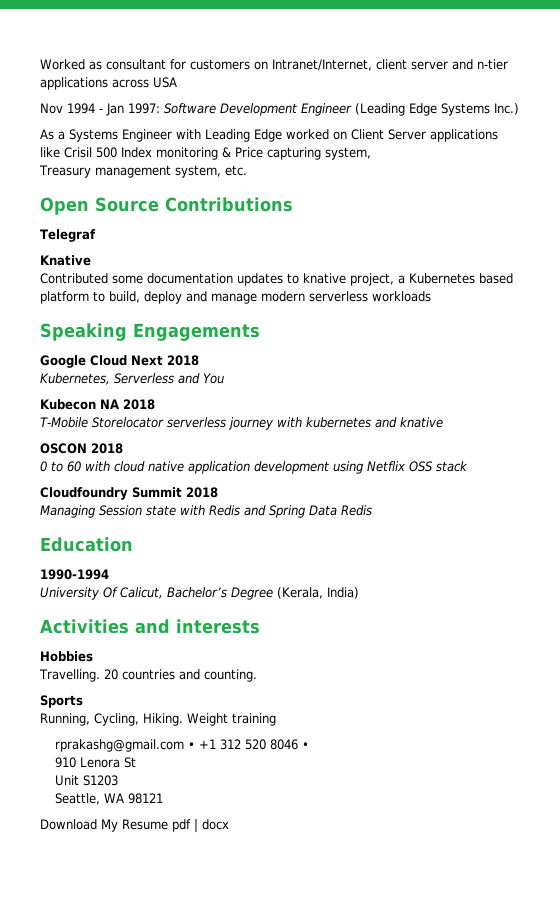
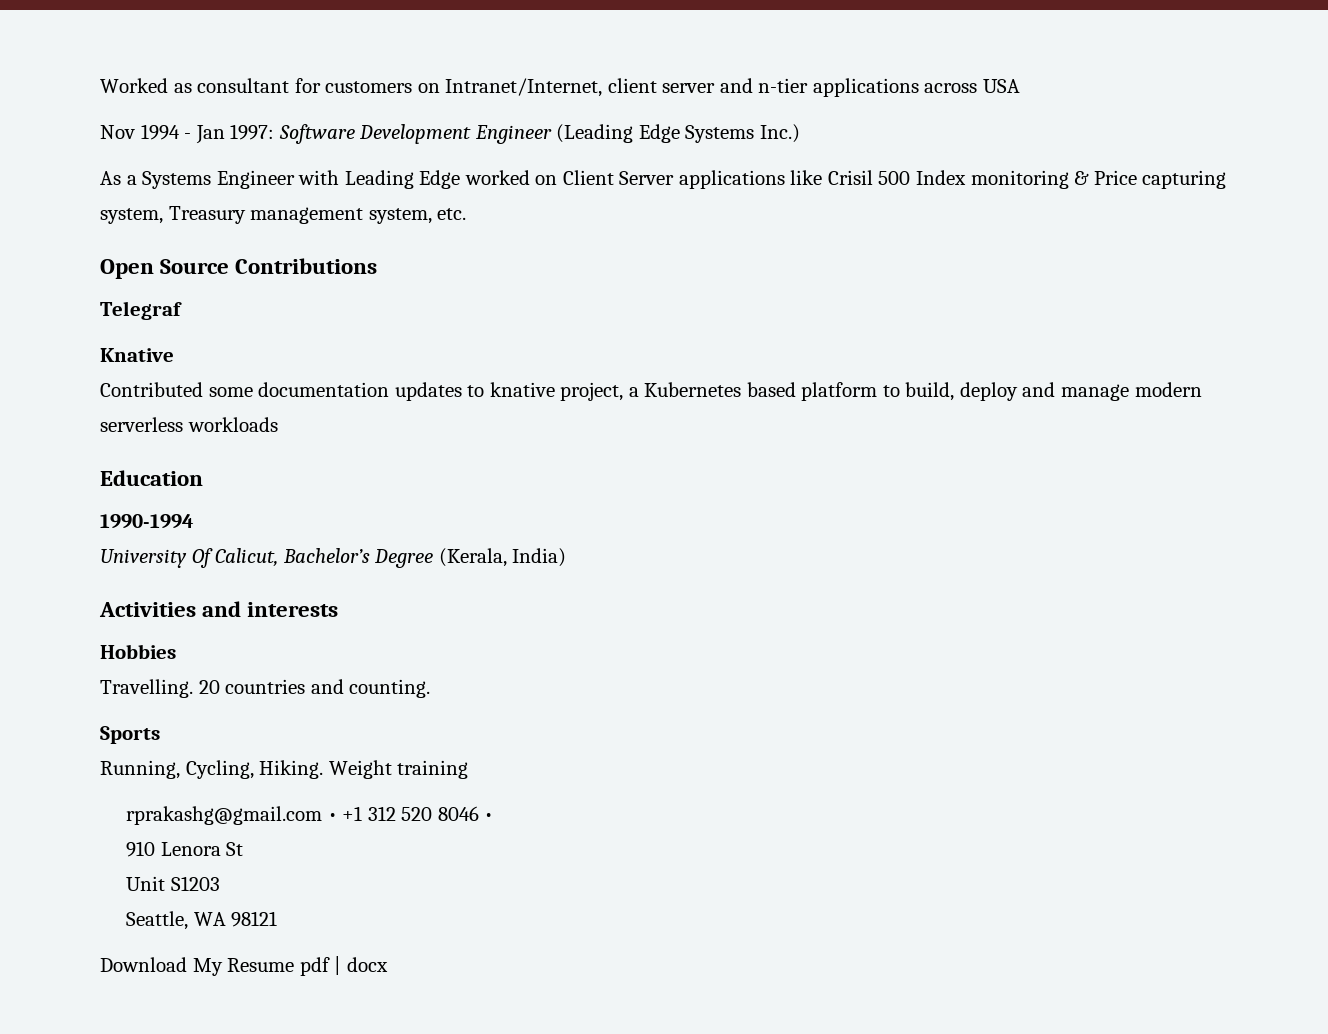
- As a Systems Engineer with Leading Edge worked on Client Server applications like Crisil 500 Index monitoring & Price capturing system,
- Treasury management system, etc.
+ As a Systems Engineer with Leading Edge worked on Client Server applications like Crisil 500 Index monitoring & Price capturing system, Treasury management system, etc.
- Speaking Engagements
- Google Cloud Next 2018
- Kubernetes, Serverless and You
- Kubecon NA 2018
- T-Mobile Storelocator serverless journey with kubernetes and knative
- OSCON 2018
- 0 to 60 with cloud native application development using Netflix OSS stack
- Cloudfoundry Summit 2018
- Managing Session state with Redis and Spring Data Redis

